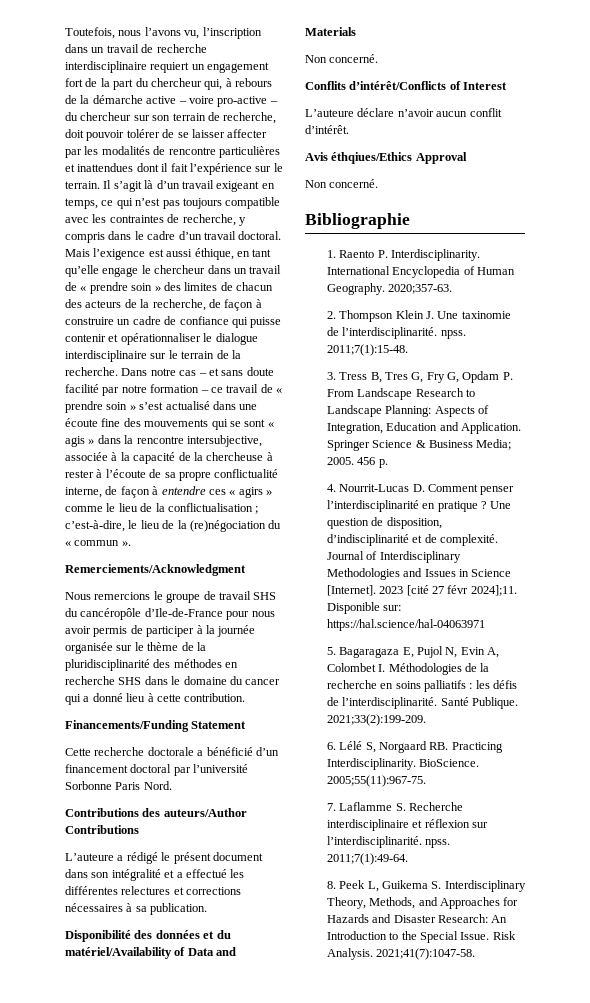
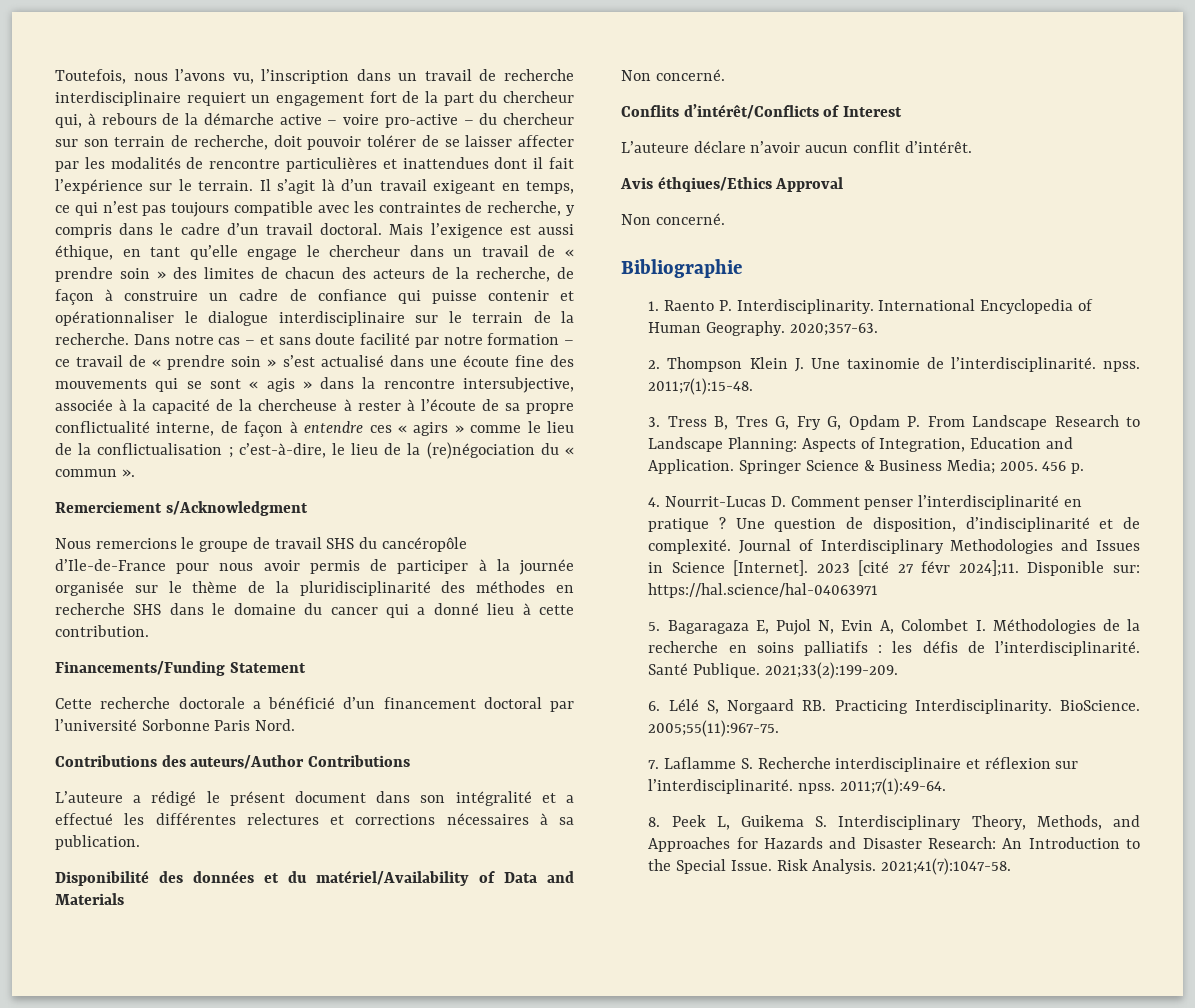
- Remerciements/Acknowledgment
+ Remerciement s/Acknowledgment

